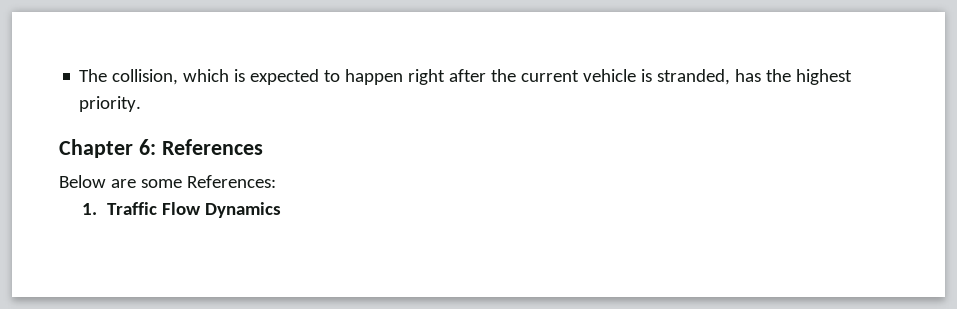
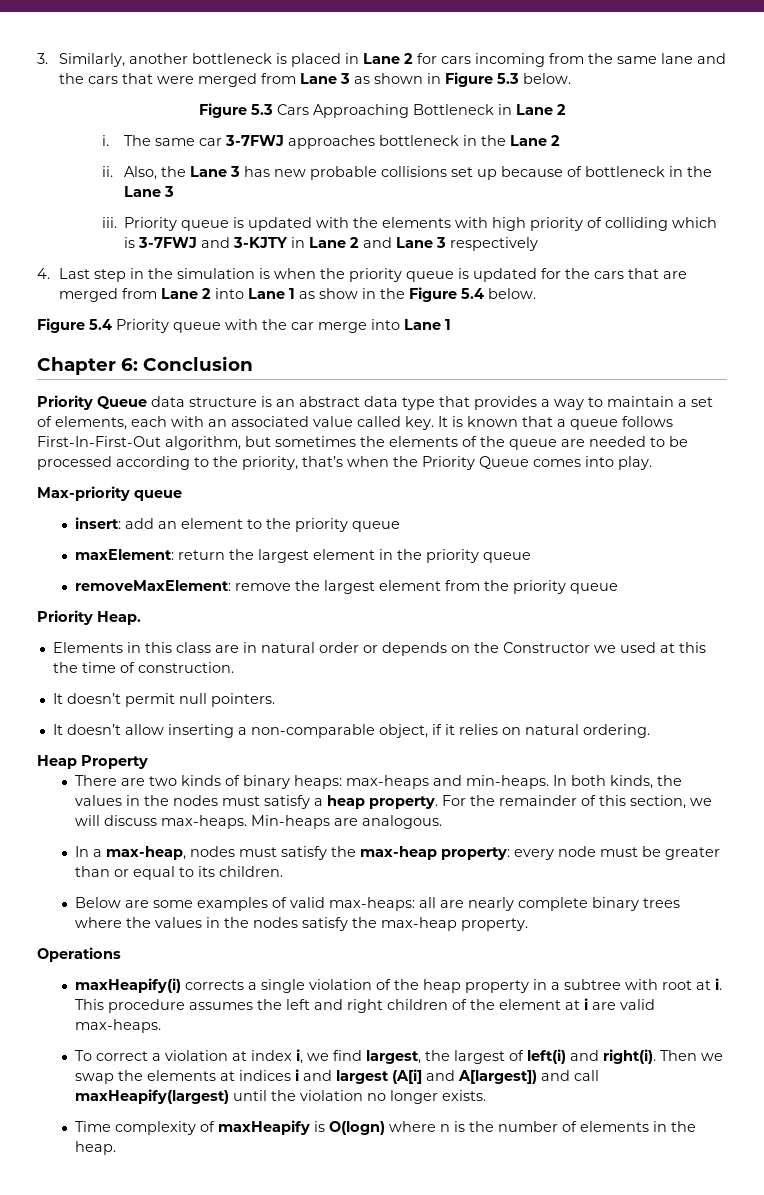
- The collision, which is expected to happen right after the current vehicle is stranded, has the highest priority.
- Chapter 6: References
- Below are some References:
- 1. Traffic Flow Dynamics
+ 3. Similarly, another bottleneck is placed in Lane 2 for cars incoming from the same lane and the cars that were merged from Lane 3 as shown in Figure 5.3 below.
+ Figure 5.3 Cars Approaching Bottleneck in Lane 2
+ i. The same car 3-7FWJ approaches bottleneck in the Lane 2
+ ii. Also, the Lane 3 has new probable collisions set up because of bottleneck in the Lane 3
+ iii. Priority queue is updated with the elements with high priority of colliding which is 3-7FWJ and 3-KJTY in Lane 2 and Lane 3 respectively
+ 4. Last step in the simulation is when the priority queue is updated for the cars that are merged from Lane 2 into Lane 1 as show in the Figure 5.4 below.
+ Figure 5.4 Priority queue with the car merge into Lane 1
+ Chapter 6: Conclusion
+ Priority Queue data structure is an abstract data type that provides a way to maintain a set of elements, each with an associated value called key. It is known that a queue follows First-In-First-Out algorithm, but sometimes the elements of the queue are needed to be processed according to the priority, that’s when the Priority Queue comes into play.
+ Max-priority queue
+ insert: add an element to the priority queue
+ maxElement: return the largest element in the priority queue
+ removeMaxElement: remove the largest element from the priority queue
+ Priority Heap.
+ Elements in this class are in natural order or depends on the Constructor we used at this the time of construction.
+ It doesn’t permit null pointers.
+ It doesn’t allow inserting a non-comparable object, if it relies on natural ordering.
+ Heap Property
+ There are two kinds of binary heaps: max-heaps and min-heaps. In both kinds, the values in the nodes must satisfy a heap property. For the remainder of this section, we will discuss max-heaps. Min-heaps are analogous.
+ In a max-heap, nodes must satisfy the max-heap property: every node must be greater than or equal to its children.
+ Below are some examples of valid max-heaps: all are nearly complete binary trees where the values in the nodes satisfy the max-heap property.
+ Operations
+ maxHeapify(i) corrects a single violation of the heap property in a subtree with root at i. This procedure assumes the left and right children of the element at i are valid max-heaps.
+ To correct a violation at index i, we find largest, the largest of left(i) and right(i). Then we swap the elements at indices i and largest (A[i] and A[largest]) and call maxHeapify(largest) until the violation no longer exists.
+ Time complexity of maxHeapify is O(logn) where n is the number of elements in the heap.

